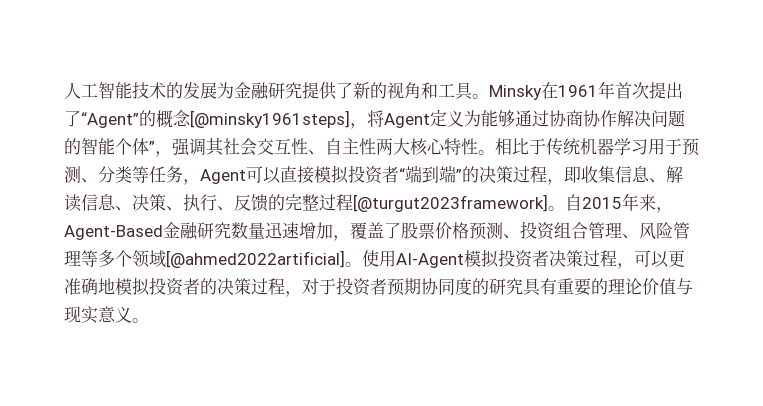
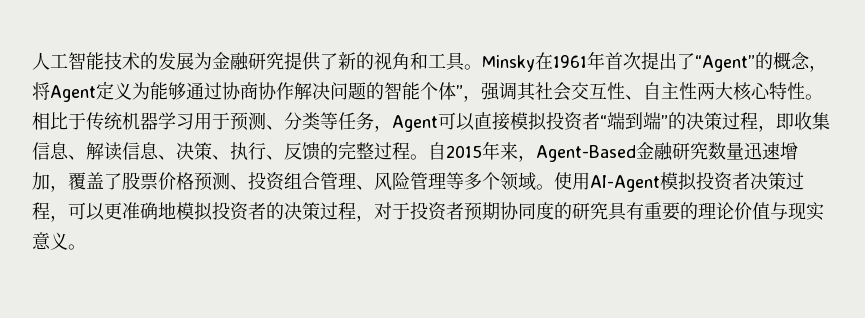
- Minsky在1961年首次提出了“Agent”的概念[@minsky1961steps]，将Agent定义为能够通过协商协作解决问题的智能个体”，强调其社会交互性、自主性两大核心特性。
+ Minsky在1961年首次提出了“Agent”的概念，将Agent定义为能够通过协商协作解决问题的智能个体”，强调其社会交互性、自主性两大核心特性。
- 相比于传统机器学习用于预测、分类等任务，Agent可以直接模拟投资者“端到端”的决策过程，即收集信息、解读信息、决策、执行、反馈的完整过程[@turgut2023framework]。
+ 相比于传统机器学习用于预测、分类等任务，Agent可以直接模拟投资者“端到端”的决策过程，即收集信息、解读信息、决策、执行、反馈的完整过程。
- 自2015年来，Agent-Based金融研究数量迅速增加，覆盖了股票价格预测、投资组合管理、风险管理等多个领域[@ahmed2022artificial]。
+ 自2015年来，Agent-Based金融研究数量迅速增加，覆盖了股票价格预测、投资组合管理、风险管理等多个领域。

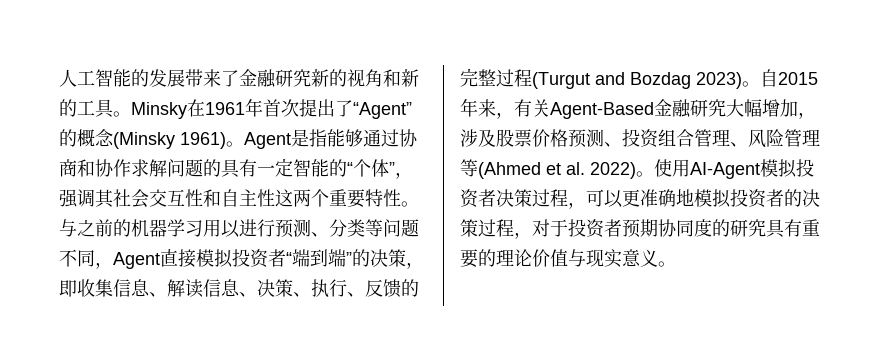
- 人工智能技术的发展为金融研究提供了新的视角和工具。
+ 人工智能的发展带来了金融研究新的视角和新的工具。
- Minsky在1961年首次提出了“Agent”的概念，将Agent定义为能够通过协商协作解决问题的智能个体”，强调其社会交互性、自主性两大核心特性。相比于传统机器学习用于预测、分类等任务，Agent可以直接模拟投资者“端到端”的决策过程，即收集信息、解读信息、决策、执行、反馈的完整过程。
+ Minsky在1961年首次提出了“Agent”的概念(Minsky 1961)。Agent是指能够通过协商和协作求解问题的具有一定智能的“个体”，强调其社会交互性和自主性这两个重要特性。与之前的机器学习用以进行预测、分类等问题不同，Agent直接模拟投资者“端到端”的决策，即收集信息、解读信息、决策、执行、反馈的完整过程(Turgut and Bozdag 2023)。
- 自2015年来，Agent-Based金融研究数量迅速增加，覆盖了股票价格预测、投资组合管理、风险管理等多个领域。
+ 自2015年来，有关Agent-Based金融研究大幅增加，涉及股票价格预测、投资组合管理、风险管理等(Ahmed et al. 2022)。

